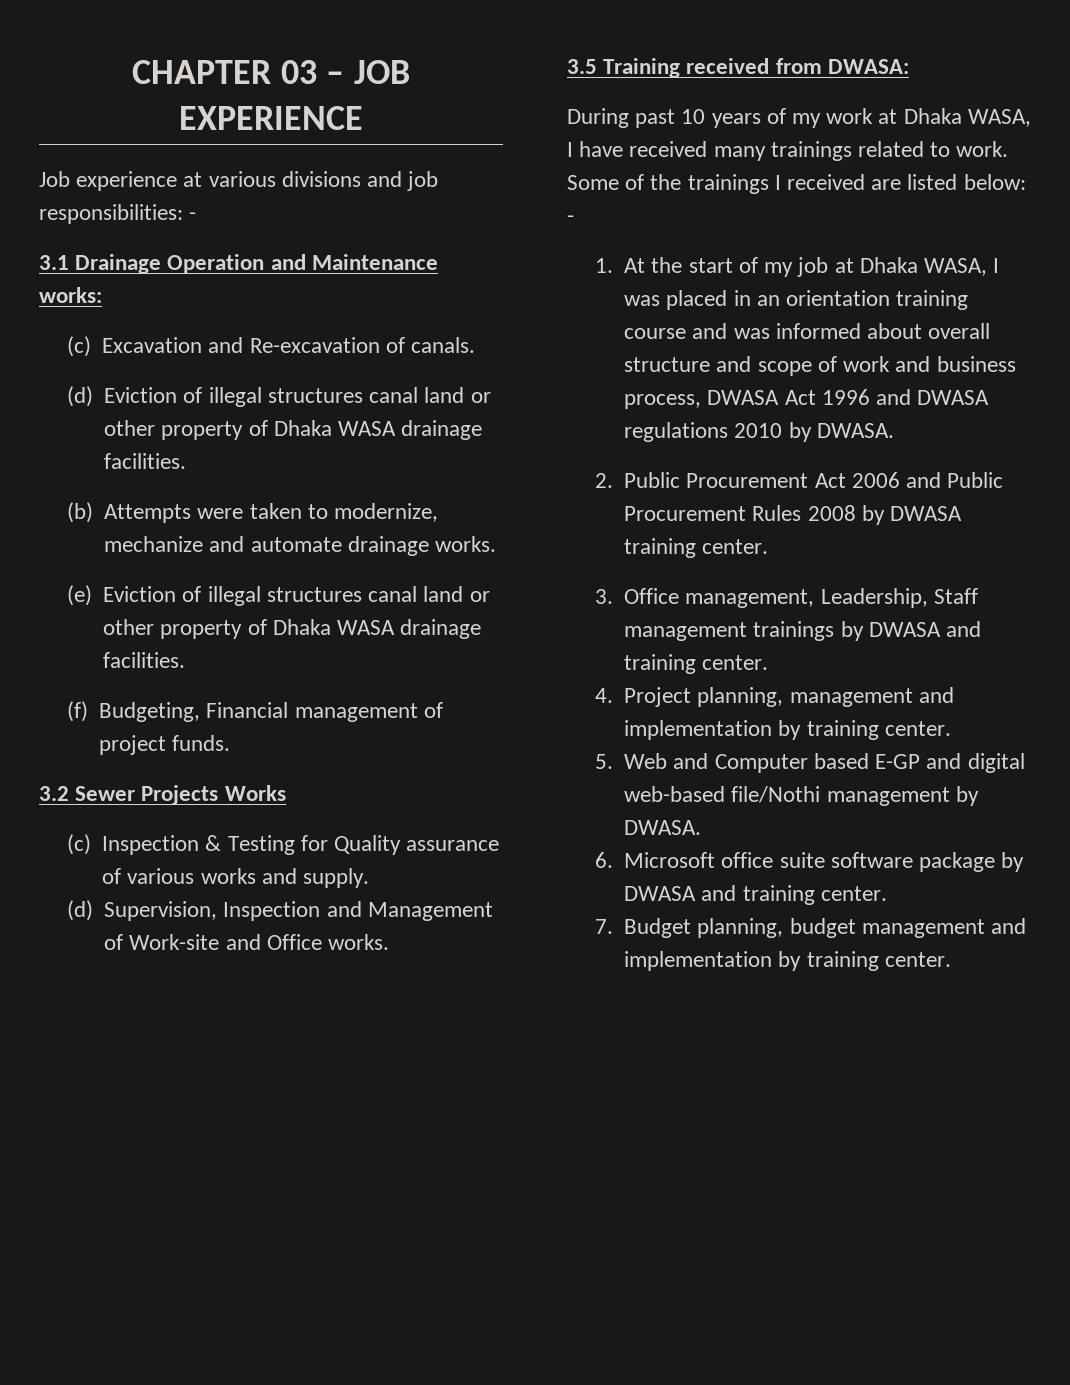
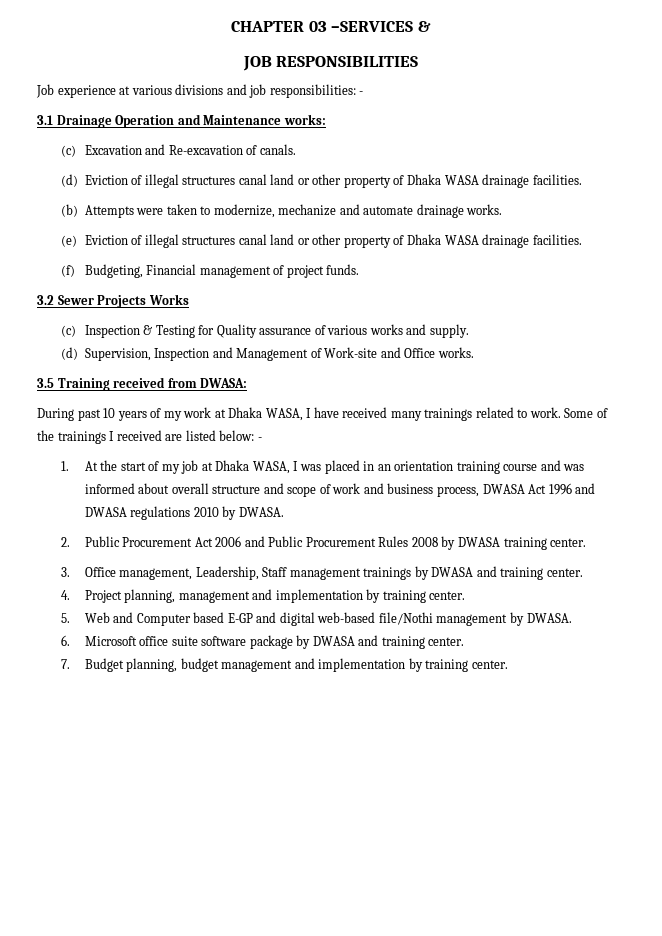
- CHAPTER 03 – JOB EXPERIENCE
+ CHAPTER 03 –SERVICES &
+ JOB RESPONSIBILITIES

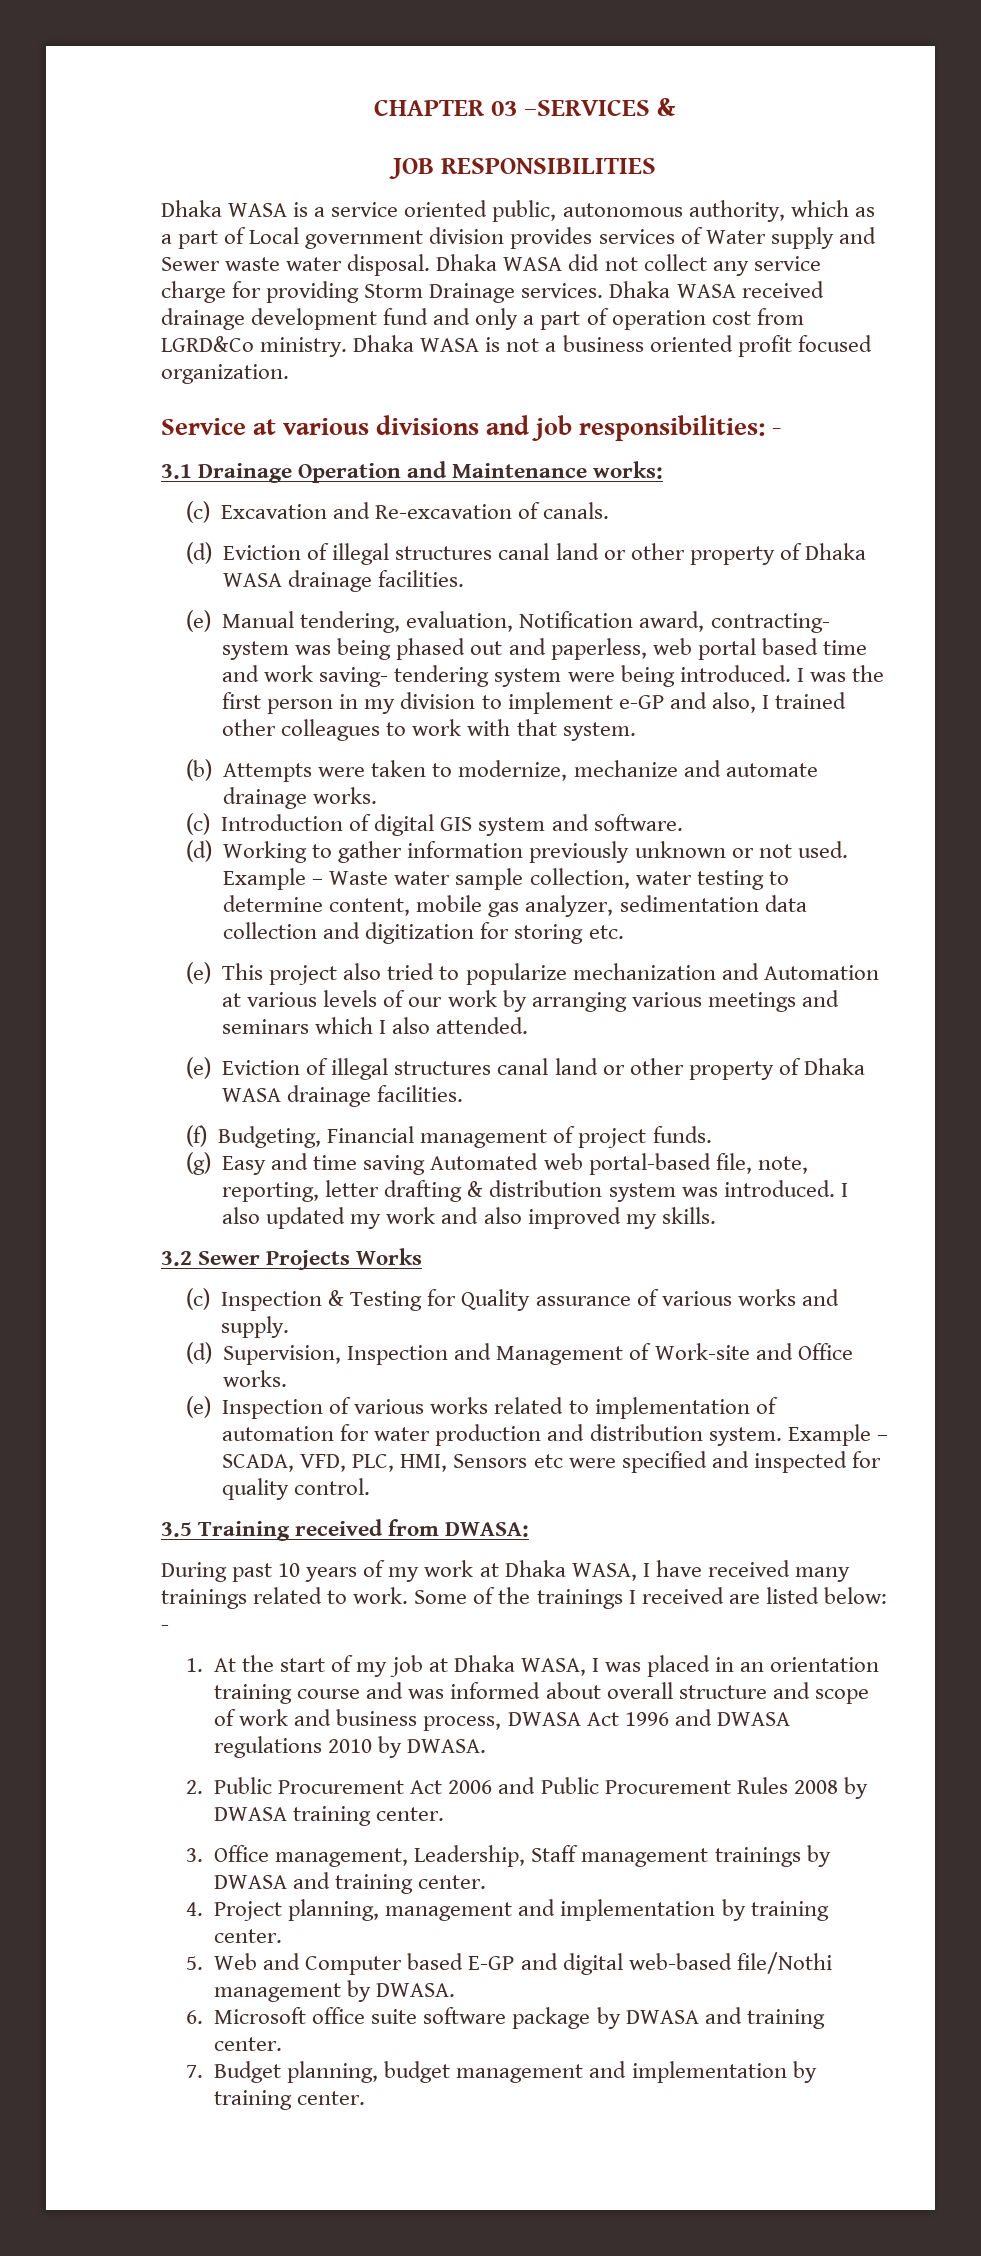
- Job experience at various divisions and job responsibilities: -
+ Dhaka WASA is a service oriented public, autonomous authority, which as a part of Local government division provides services of Water supply and Sewer waste water disposal. Dhaka WASA did not collect any service charge for providing Storm Drainage services. Dhaka WASA received drainage development fund and only a part of operation cost from LGRD&Co ministry. Dhaka WASA is not a business oriented profit focused organization.
+ Service at various divisions and job responsibilities: -
+ (e) Manual tendering, evaluation, Notification award, contracting- system was being phased out and paperless, web portal based time and work saving- tendering system were being introduced. I was the first person in my division to implement e-GP and also, I trained other colleagues to work with that system.
+ (c) Introduction of digital GIS system and software.
+ (d) Working to gather information previously unknown or not used. Example – Waste water sample collection, water testing to determine content, mobile gas analyzer, sedimentation data collection and digitization for storing etc.
+ (e) This project also tried to popularize mechanization and Automation at various levels of our work by arranging various meetings and seminars which I also attended.
+ (g) Easy and time saving Automated web portal-based file, note, reporting, letter drafting & distribution system was introduced. I also updated my work and also improved my skills.
+ (e) Inspection of various works related to implementation of automation for water production and distribution system. Example – SCADA, VFD, PLC, HMI, Sensors etc were specified and inspected for quality control.

